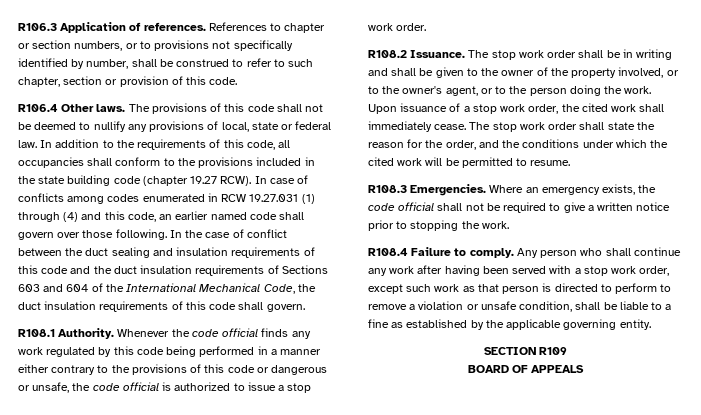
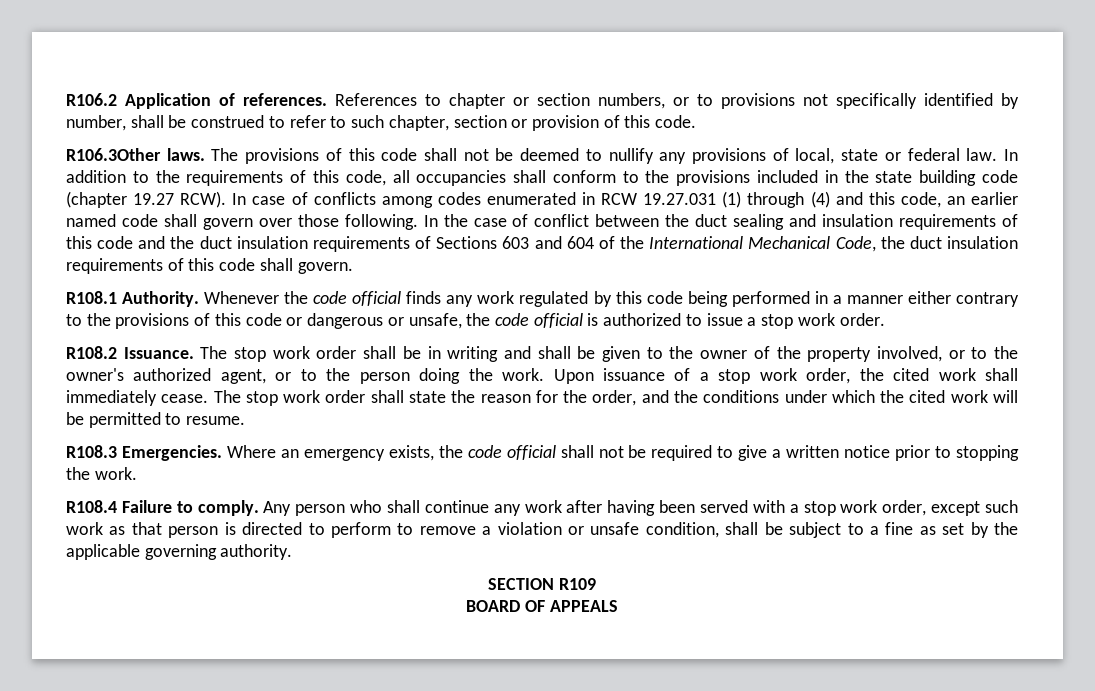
- R106.3 Application of references.
+ R106.2 Application of references.
- R106.4 Other laws.
+ R106.3Other laws.
- The stop work order shall be in writing and shall be given to the owner of the property involved, or to the owner's agent, or to the person doing the work.
+ The stop work order shall be in writing and shall be given to the owner of the property involved, or to the owner's authorized agent, or to the person doing the work.
- Any person who shall continue any work after having been served with a stop work order, except such work as that person is directed to perform to remove a violation or unsafe condition, shall be liable to a fine as established by the applicable governing entity.
+ Any person who shall continue any work after having been served with a stop work order, except such work as that person is directed to perform to remove a violation or unsafe condition, shall be subject to a fine as set by the applicable governing authority.

